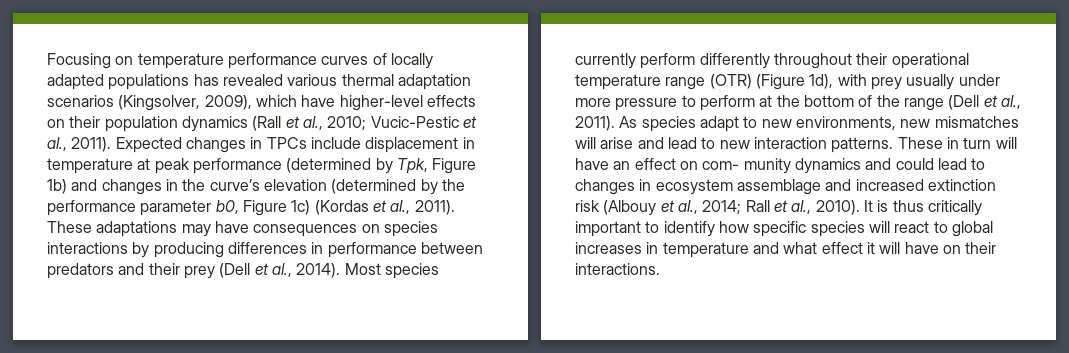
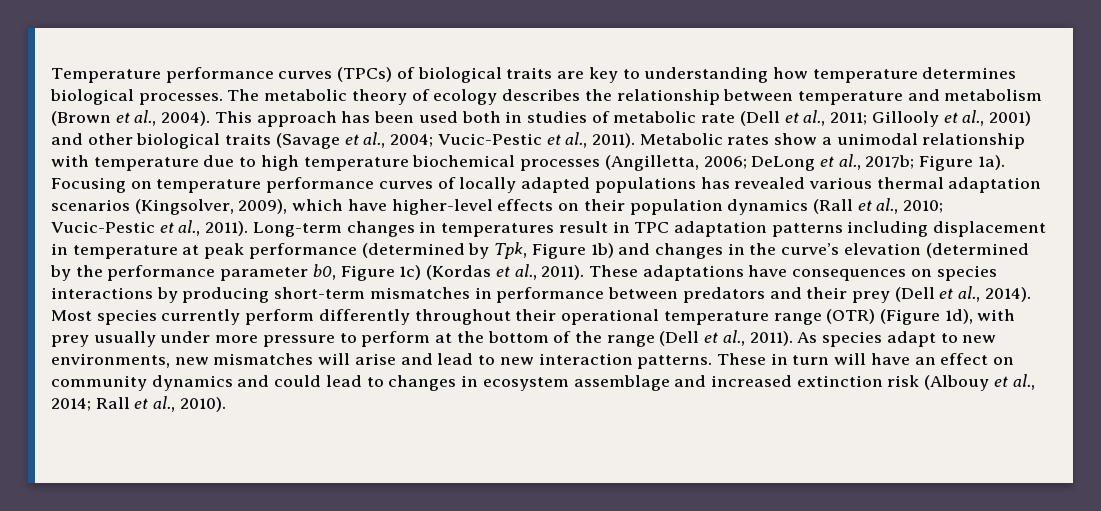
+ Temperature performance curves (TPCs) of biological traits are key to understanding how temperature determines biological processes. The metabolic theory of ecology describes the relationship between temperature and metabolism (Brown et al., 2004). This approach has been used both in studies of metabolic rate (Dell et al., 2011; Gillooly et al., 2001) and other biological traits (Savage et al., 2004; Vucic-Pestic et al., 2011). Metabolic rates show a unimodal relationship with temperature due to high temperature biochemical processes (Angilletta, 2006; DeLong et al., 2017b; Figure 1a).
- Expected changes in TPCs include displacement in temperature at peak performance (determined by Tpk, Figure 1b) and changes in the curve’s elevation (determined by the performance parameter b0, Figure 1c) (Kordas et al., 2011).
+ Long-term changes in temperatures result in TPC adaptation patterns including displacement in temperature at peak performance (determined by Tpk, Figure 1b) and changes in the curve’s elevation (determined by the performance parameter b0, Figure 1c) (Kordas et al., 2011).
- These adaptations may have consequences on species interactions by producing differences in performance between predators and their prey (Dell et al., 2014).
+ These adaptations have consequences on species interactions by producing short-term mismatches in performance between predators and their prey (Dell et al., 2014).
- These in turn will have an effect on com- munity dynamics and could lead to changes in ecosystem assemblage and increased extinction risk (Albouy et al., 2014; Rall et al., 2010). It is thus critically important to identify how specific species will react to global increases in temperature and what effect it will have on their interactions.
+ These in turn will have an effect on community dynamics and could lead to changes in ecosystem assemblage and increased extinction risk (Albouy et al., 2014; Rall et al., 2010).

